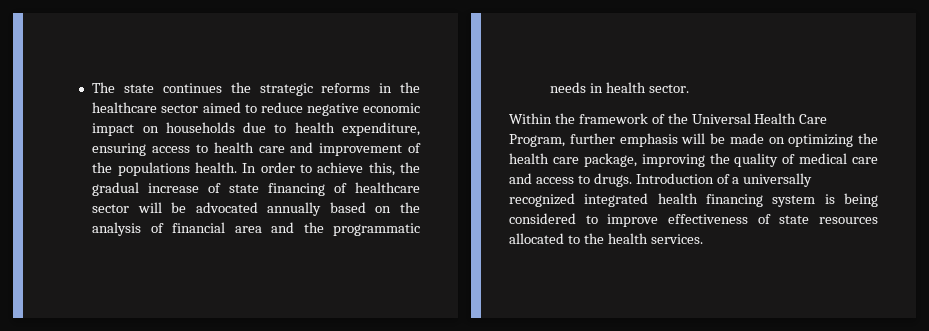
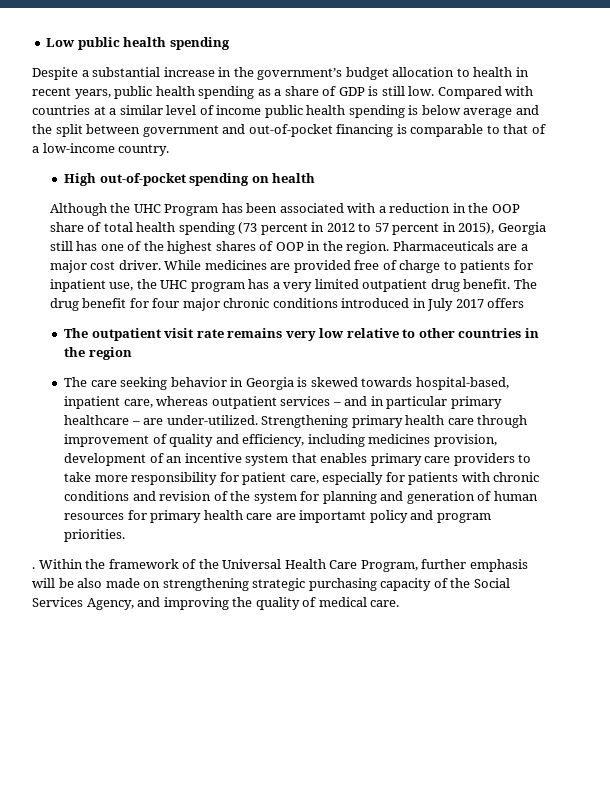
- The state continues the strategic reforms in the healthcare sector aimed to reduce negative economic impact on households due to health expenditure, ensuring access to health care and improvement of the populations health. In order to achieve this, the gradual increase of state financing of healthcare sector will be advocated annually based on the analysis of financial area and the programmatic needs in health sector.
- Within the framework of the Universal Health Care Program, further emphasis will be made on optimizing the health care package, improving the quality of medical care and access to drugs. Introduction of a universally recognized integrated health financing system is being considered to improve effectiveness of state resources allocated to the health services.
+ Low public health spending
+ Despite a substantial increase in the government’s budget allocation to health in recent years, public health spending as a share of GDP is still low. Compared with countries at a similar level of income public health spending is below average and the split between government and out-of-pocket financing is comparable to that of a low-income country.
+ High out-of-pocket spending on health
+ Although the UHC Program has been associated with a reduction in the OOP share of total health spending (73 percent in 2012 to 57 percent in 2015), Georgia still has one of the highest shares of OOP in the region. Pharmaceuticals are a major cost driver. While medicines are provided free of charge to patients for inpatient use, the UHC program has a very limited outpatient drug benefit. The drug benefit for four major chronic conditions introduced in July 2017 offers
+ The outpatient visit rate remains very low relative to other countries in the region
+ The care seeking behavior in Georgia is skewed towards hospital-based, inpatient care, whereas outpatient services – and in particular primary healthcare – are under-utilized. Strengthening primary health care through improvement of quality and efficiency, including medicines provision, development of an incentive system that enables primary care providers to take more responsibility for patient care, especially for patients with chronic conditions and revision of the system for planning and generation of human resources for primary health care are importamt policy and program priorities.
+ . Within the framework of the Universal Health Care Program, further emphasis will be also made on strengthening strategic purchasing capacity of the Social Services Agency, and improving the quality of medical care.

